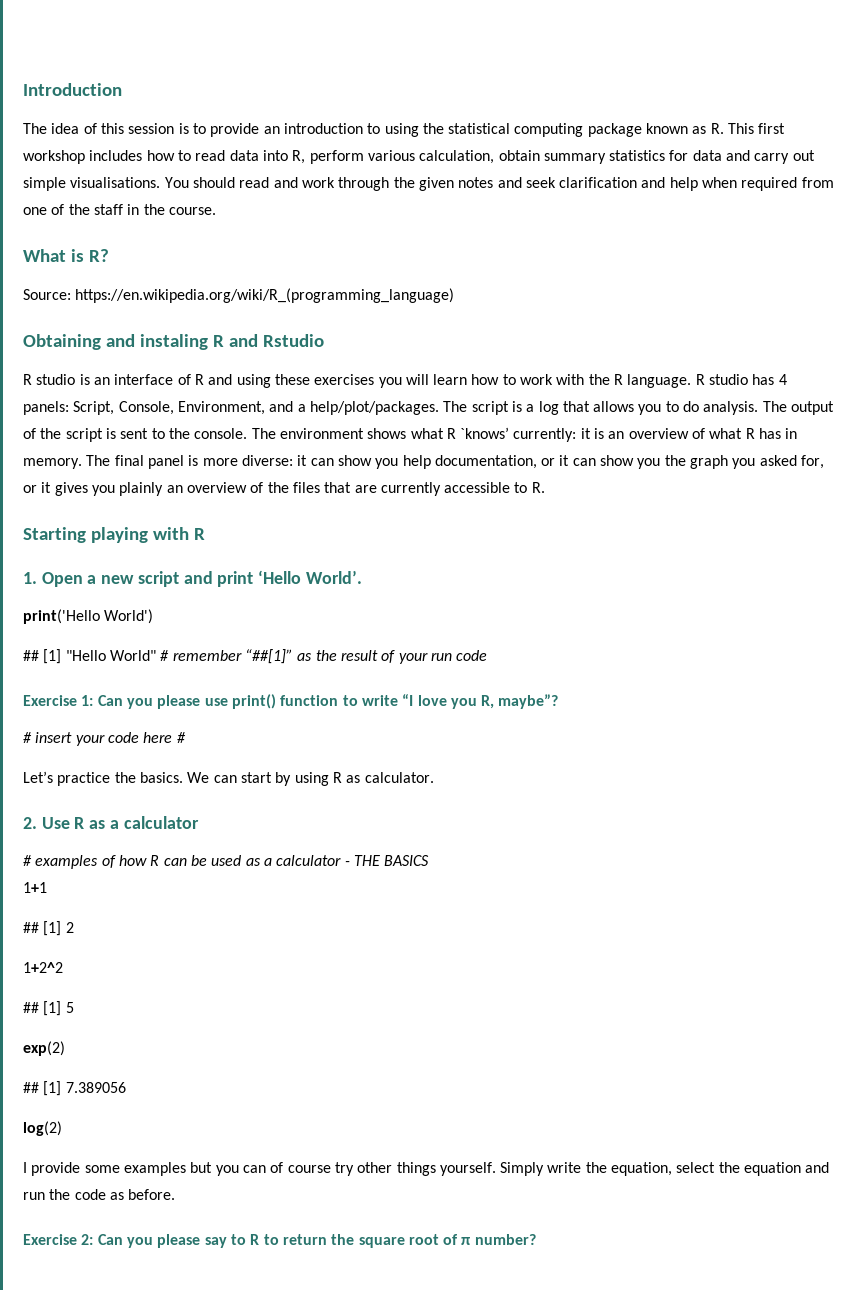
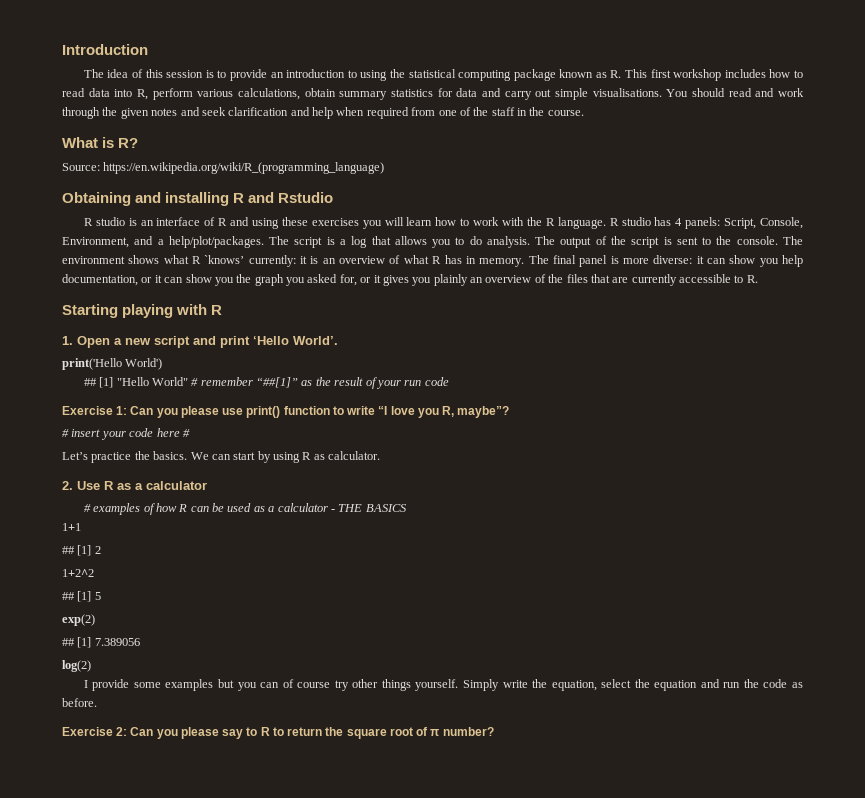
- The idea of this session is to provide an introduction to using the statistical computing package known as R. This first workshop includes how to read data into R, perform various calculation, obtain summary statistics for data and carry out simple visualisations.
+ The idea of this session is to provide an introduction to using the statistical computing package known as R. This first workshop includes how to read data into R, perform various calculations, obtain summary statistics for data and carry out simple visualisations.
- Obtaining and instaling R and Rstudio
+ Obtaining and installing R and Rstudio

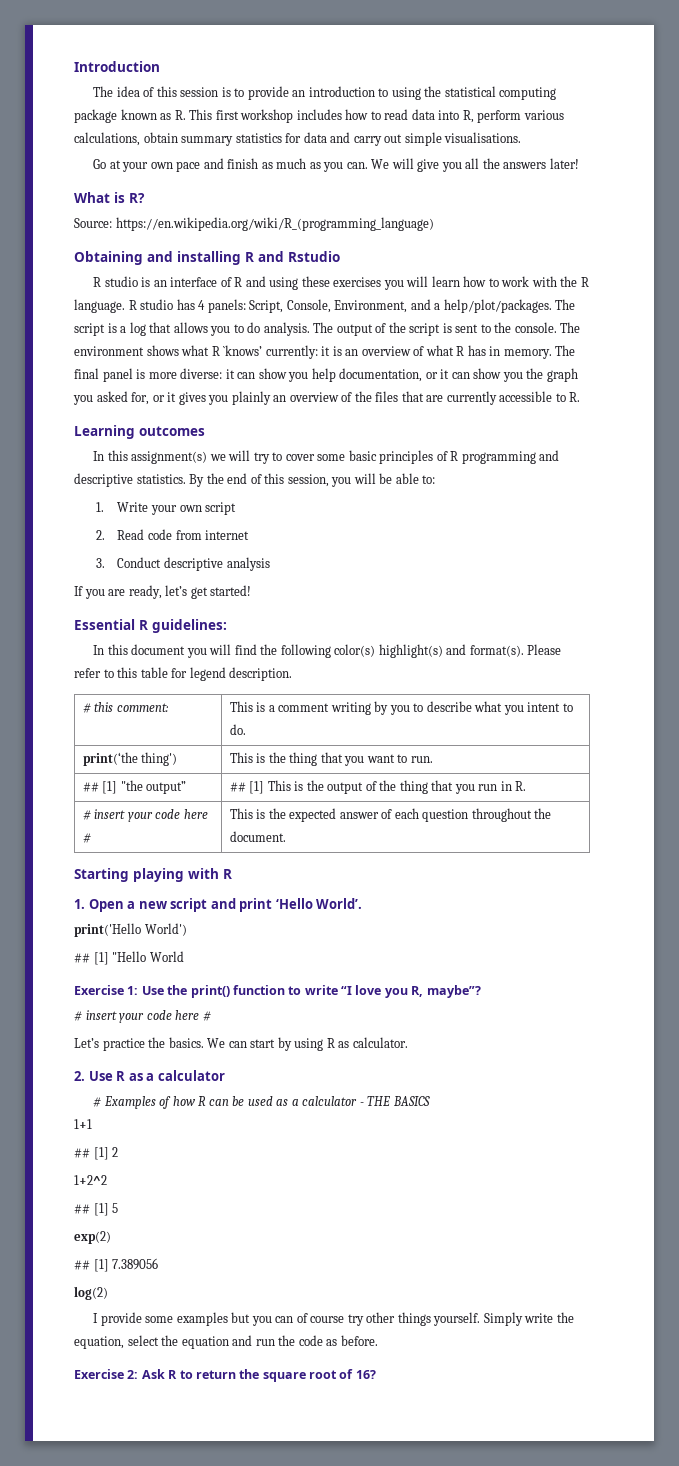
- The idea of this session is to provide an introduction to using the statistical computing package known as R. This first workshop includes how to read data into R, perform various calculations, obtain summary statistics for data and carry out simple visualisations. You should read and work through the given notes and seek clarification and help when required from one of the staff in the course.
+ The idea of this session is to provide an introduction to using the statistical computing package known as R. This first workshop includes how to read data into R, perform various calculations, obtain summary statistics for data and carry out simple visualisations.
+ Go at your own pace and finish as much as you can. We will give you all the answers later!
+ Learning outcomes
+ In this assignment(s) we will try to cover some basic principles of R programming and descriptive statistics. By the end of this session, you will be able to:
+ 1. Write your own script
+ 2. Read code from internet
+ 3. Conduct descriptive analysis
+ If you are ready, let’s get started!
+ Essential R guidelines:
+ In this document you will find the following color(s) highlight(s) and format(s). Please refer to this table for legend description.
+ # this comment: | This is a comment writing by you to describe what you intent to do.
+ print(‘the thing') | This is the thing that you want to run.
+ ## [1] "the output” | ## [1] This is the output of the thing that you run in R.
+ # insert your code here # | This is the expected answer of each question throughout the document.
- ## [1] "Hello World" # remember “##[1]” as the result of your run code
- Exercise 1: Can you please use print() function to write “I love you R, maybe”?
+ ## [1] "Hello World
+ Exercise 1: Use the print() function to write “I love you R, maybe”?
- # examples of how R can be used as a calculator - THE BASICS
+ # Examples of how R can be used as a calculator - THE BASICS
- Exercise 2: Can you please say to R to return the square root of π number?
+ Exercise 2: Ask R to return the square root of 16?

